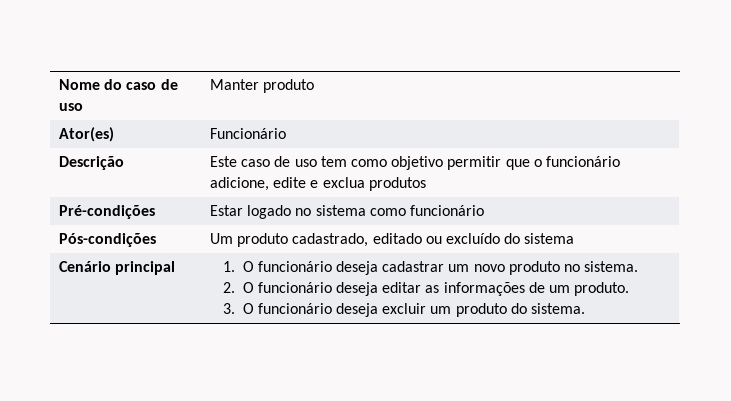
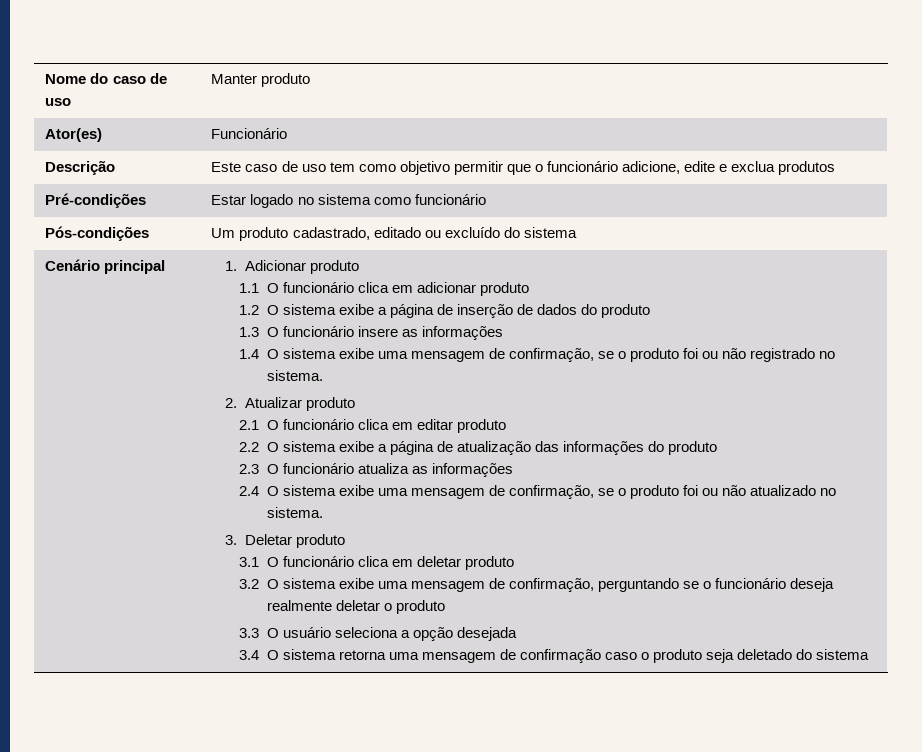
- 1. O funcionário deseja cadastrar um novo produto no sistema.
- 2. O funcionário deseja editar as informações de um produto.
- 3. O funcionário deseja excluir um produto do sistema.
+ 1. Adicionar produto
+ 1.1 O funcionário clica em adicionar produto
+ 1.2 O sistema exibe a página de inserção de dados do produto
+ 1.3 O funcionário insere as informações
+ 1.4 O sistema exibe uma mensagem de confirmação, se o produto foi ou não registrado no sistema.
+ 2. Atualizar produto
+ 2.1 O funcionário clica em editar produto
+ 2.2 O sistema exibe a página de atualização das informações do produto
+ 2.3 O funcionário atualiza as informações
+ 2.4 O sistema exibe uma mensagem de confirmação, se o produto foi ou não atualizado no sistema.
+ 3. Deletar produto
+ 3.1 O funcionário clica em deletar produto
+ 3.2 O sistema exibe uma mensagem de confirmação, perguntando se o funcionário deseja realmente deletar o produto
+ 3.3 O usuário seleciona a opção desejada
+ 3.4 O sistema retorna uma mensagem de confirmação caso o produto seja deletado do sistema

